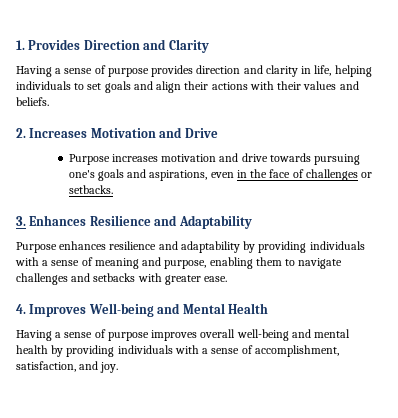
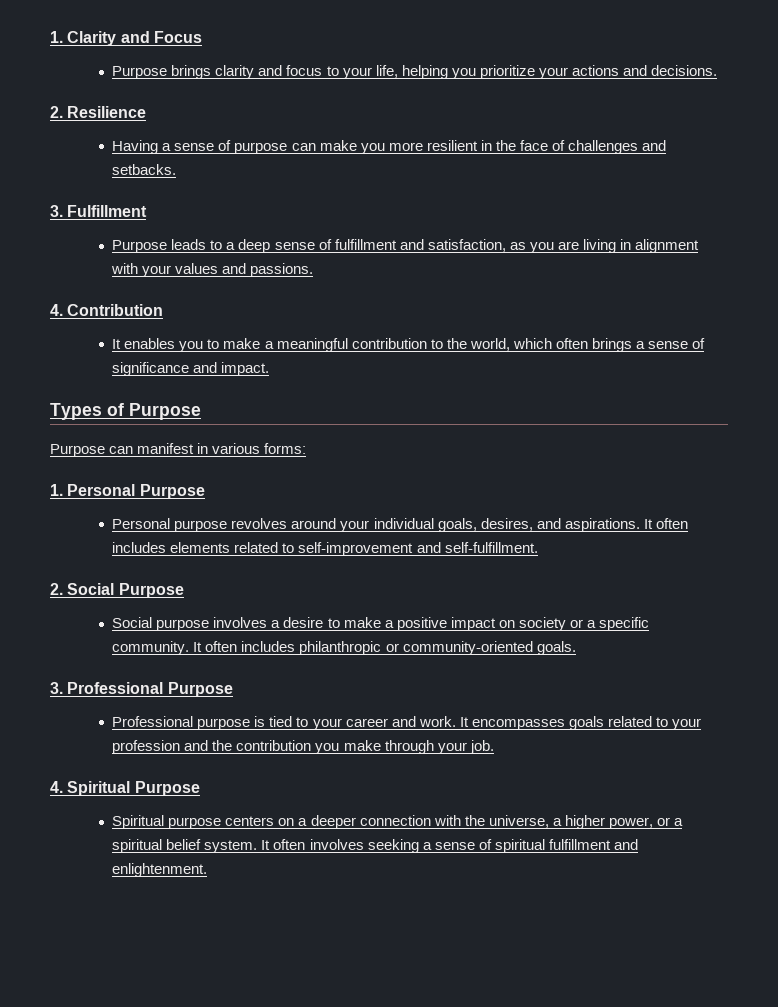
- 1. Provides Direction and Clarity
- Having a sense of purpose provides direction and clarity in life, helping individuals to set goals and align their actions with their values and beliefs.
- 2. Increases Motivation and Drive
- Purpose increases motivation and drive towards pursuing one's goals and aspirations, even in the face of challenges or setbacks.
+ 1. Clarity and Focus
+ Purpose brings clarity and focus to your life, helping you prioritize your actions and decisions.
+ 2. Resilience
+ Having a sense of purpose can make you more resilient in the face of challenges and setbacks.
- 3. Enhances Resilience and Adaptability
- Purpose enhances resilience and adaptability by providing individuals with a sense of meaning and purpose, enabling them to navigate challenges and setbacks with greater ease.
- 4. Improves Well-being and Mental Health
- Having a sense of purpose improves overall well-being and mental health by providing individuals with a sense of accomplishment, satisfaction, and joy.
+ 3. Fulfillment
+ Purpose leads to a deep sense of fulfillment and satisfaction, as you are living in alignment with your values and passions.
+ 4. Contribution
+ It enables you to make a meaningful contribution to the world, which often brings a sense of significance and impact.
+ Types of Purpose
+ Purpose can manifest in various forms:
+ 1. Personal Purpose
+ Personal purpose revolves around your individual goals, desires, and aspirations. It often includes elements related to self-improvement and self-fulfillment.
+ 2. Social Purpose
+ Social purpose involves a desire to make a positive impact on society or a specific community. It often includes philanthropic or community-oriented goals.
+ 3. Professional Purpose
+ Professional purpose is tied to your career and work. It encompasses goals related to your profession and the contribution you make through your job.
+ 4. Spiritual Purpose
+ Spiritual purpose centers on a deeper connection with the universe, a higher power, or a spiritual belief system. It often involves seeking a sense of spiritual fulfillment and enlightenment.

